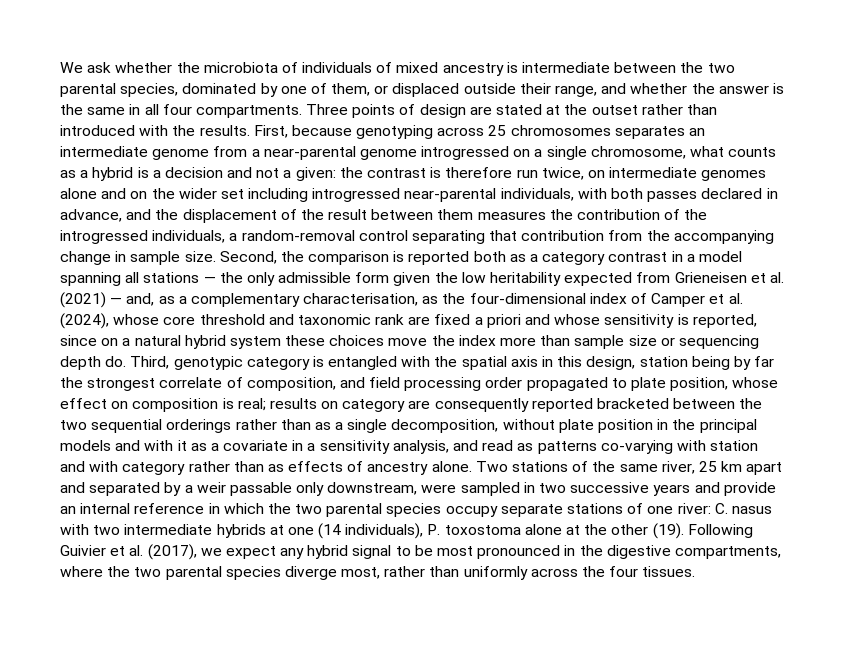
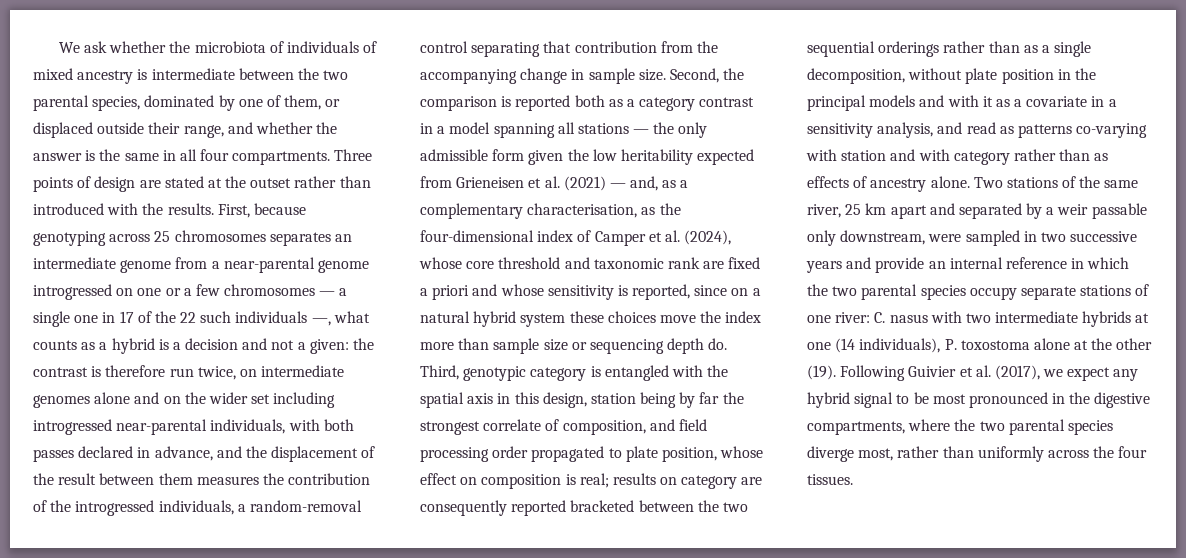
- First, because genotyping across 25 chromosomes separates an intermediate genome from a near-parental genome introgressed on a single chromosome, what counts as a hybrid is a decision and not a given:
+ First, because genotyping across 25 chromosomes separates an intermediate genome from a near-parental genome introgressed on one or a few chromosomes — a single one in 17 of the 22 such individuals —, what counts as a hybrid is a decision and not a given:

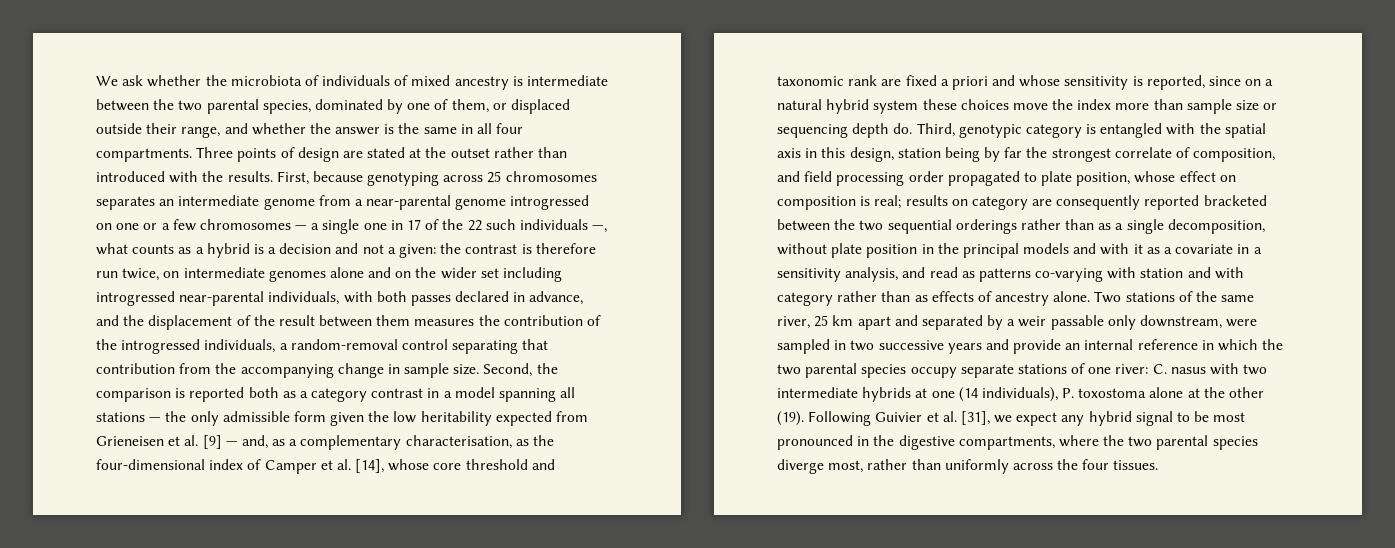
- Second, the comparison is reported both as a category contrast in a model spanning all stations — the only admissible form given the low heritability expected from Grieneisen et al. (2021) — and, as a complementary characterisation, as the four-dimensional index of Camper et al. (2024), whose core threshold and taxonomic rank are fixed a priori and whose sensitivity is reported, since on a natural hybrid system these choices move the index more than sample size or sequencing depth do.
+ Second, the comparison is reported both as a category contrast in a model spanning all stations — the only admissible form given the low heritability expected from Grieneisen et al. [9] — and, as a complementary characterisation, as the four-dimensional index of Camper et al. [14], whose core threshold and taxonomic rank are fixed a priori and whose sensitivity is reported, since on a natural hybrid system these choices move the index more than sample size or sequencing depth do.
- Following Guivier et al. (2017), we expect any hybrid signal to be most pronounced in the digestive compartments, where the two parental species diverge most, rather than uniformly across the four tissues.
+ Following Guivier et al. [31], we expect any hybrid signal to be most pronounced in the digestive compartments, where the two parental species diverge most, rather than uniformly across the four tissues.

